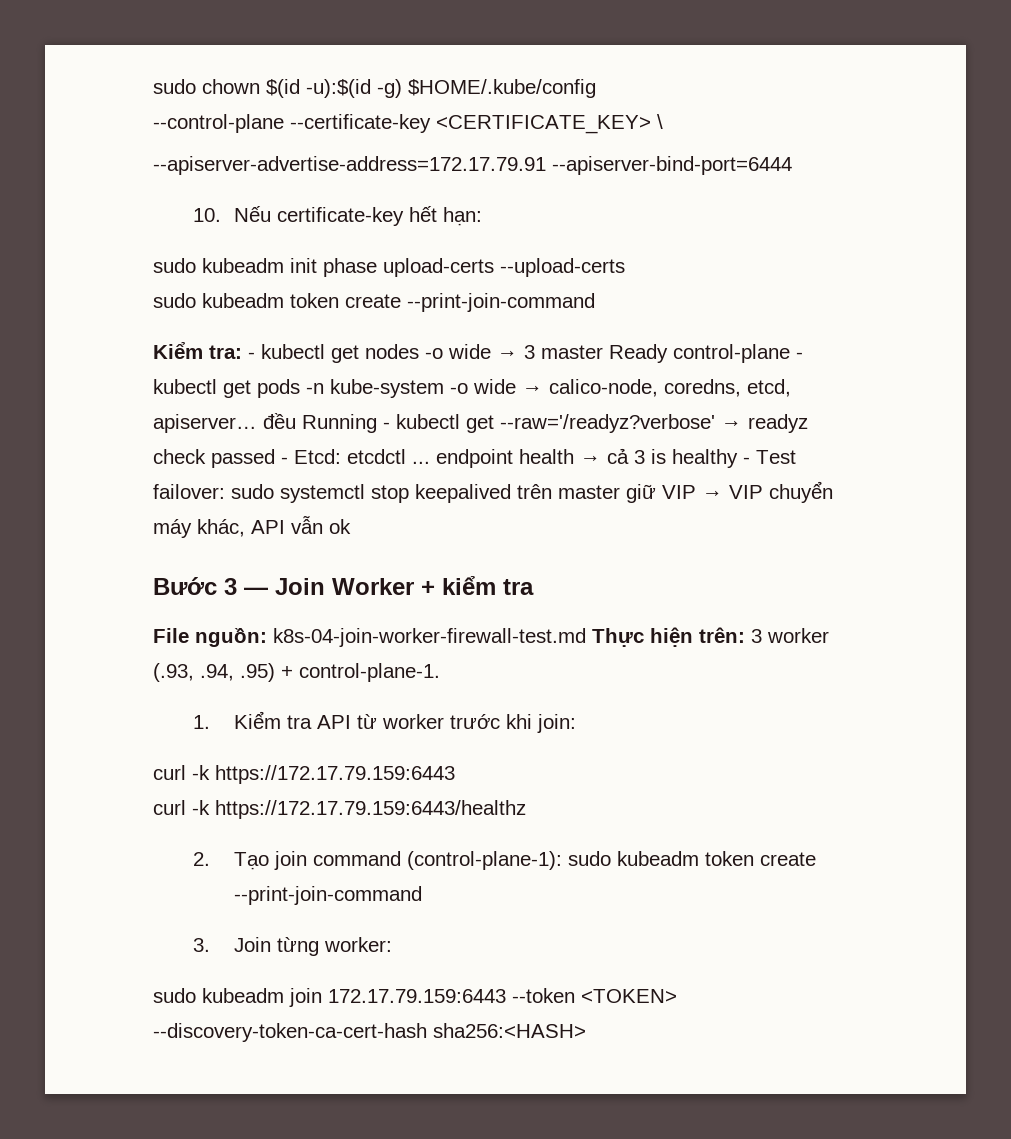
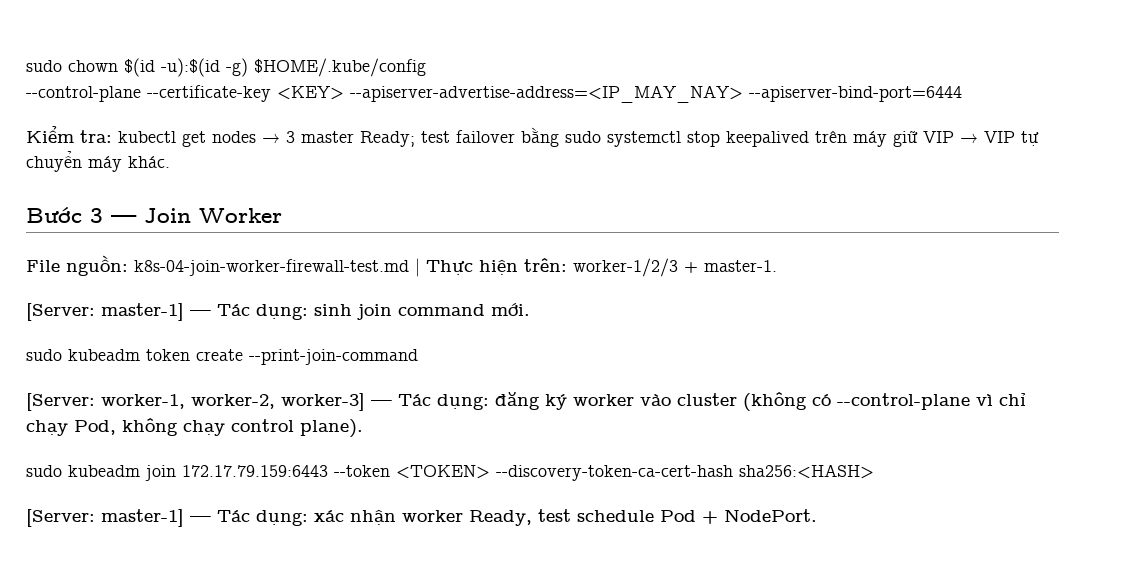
- --control-plane --certificate-key <CERTIFICATE_KEY> \
- --apiserver-advertise-address=172.17.79.91 --apiserver-bind-port=6444
- 10. Nếu certificate-key hết hạn:
- sudo kubeadm init phase upload-certs --upload-certs
+ --control-plane --certificate-key <KEY> --apiserver-advertise-address=<IP_MAY_NAY> --apiserver-bind-port=6444
+ Kiểm tra: kubectl get nodes → 3 master Ready; test failover bằng sudo systemctl stop keepalived trên máy giữ VIP → VIP tự chuyển máy khác.
+ Bước 3 — Join Worker
+ File nguồn: k8s-04-join-worker-firewall-test.md | Thực hiện trên: worker-1/2/3 + master-1.
+ [Server: master-1] — Tác dụng: sinh join command mới.
  sudo kubeadm token create --print-join-command
- Kiểm tra: - kubectl get nodes -o wide → 3 master Ready control-plane - kubectl get pods -n kube-system -o wide → calico-node, coredns, etcd, apiserver… đều Running - kubectl get --raw='/readyz?verbose' → readyz check passed - Etcd: etcdctl ... endpoint health → cả 3 is healthy - Test failover: sudo systemctl stop keepalived trên master giữ VIP → VIP chuyển máy khác, API vẫn ok
- Bước 3 — Join Worker + kiểm tra
- File nguồn: k8s-04-join-worker-firewall-test.md Thực hiện trên: 3 worker (.93, .94, .95) + control-plane-1.
- 1. Kiểm tra API từ worker trước khi join:
- curl -k https://172.17.79.159:6443
- curl -k https://172.17.79.159:6443/healthz
- 2. Tạo join command (control-plane-1): sudo kubeadm token create --print-join-command
- 3. Join từng worker:
+ [Server: worker-1, worker-2, worker-3] — Tác dụng: đăng ký worker vào cluster (không có --control-plane vì chỉ chạy Pod, không chạy control plane).
+ [Server: master-1] — Tác dụng: xác nhận worker Ready, test schedule Pod + NodePort.

